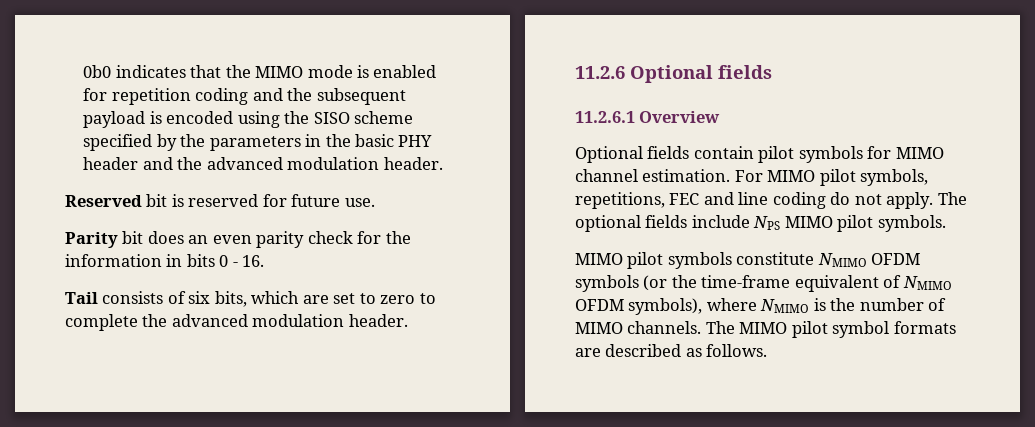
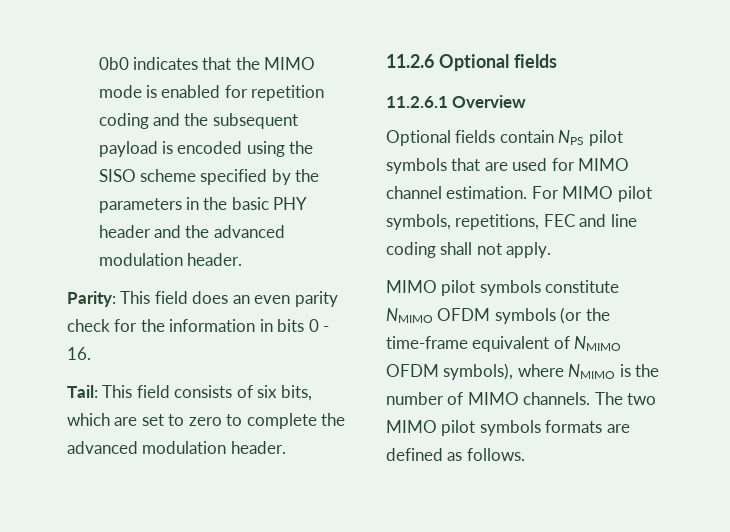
- Reserved bit is reserved for future use.
- Parity bit does an even parity check for the information in bits 0 - 16.
+ Parity: This field does an even parity check for the information in bits 0 - 16.
- Tail consists of six bits, which are set to zero to complete the advanced modulation header.
+ Tail: This field consists of six bits, which are set to zero to complete the advanced modulation header.
- Optional fields contain pilot symbols for MIMO channel estimation.
+ Optional fields contain NPS pilot symbols that are used for MIMO channel estimation.
- For MIMO pilot symbols, repetitions, FEC and line coding do not apply. The optional fields include NPS MIMO pilot symbols.
+ For MIMO pilot symbols, repetitions, FEC and line coding shall not apply.
- The MIMO pilot symbol formats are described as follows.
+ The two MIMO pilot symbols formats are defined as follows.

